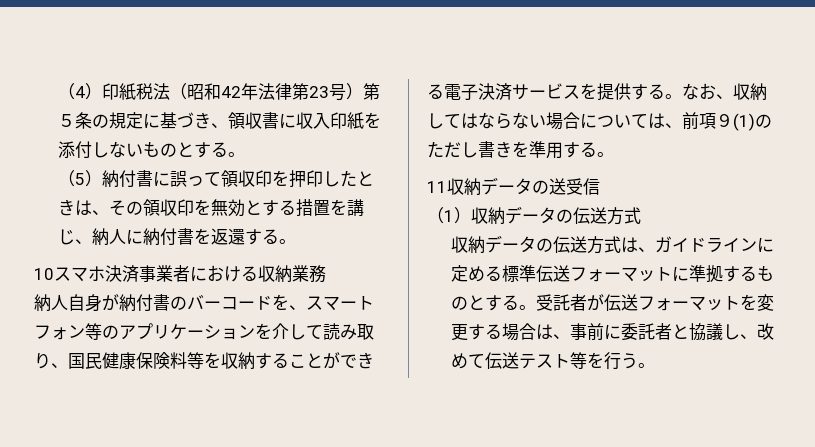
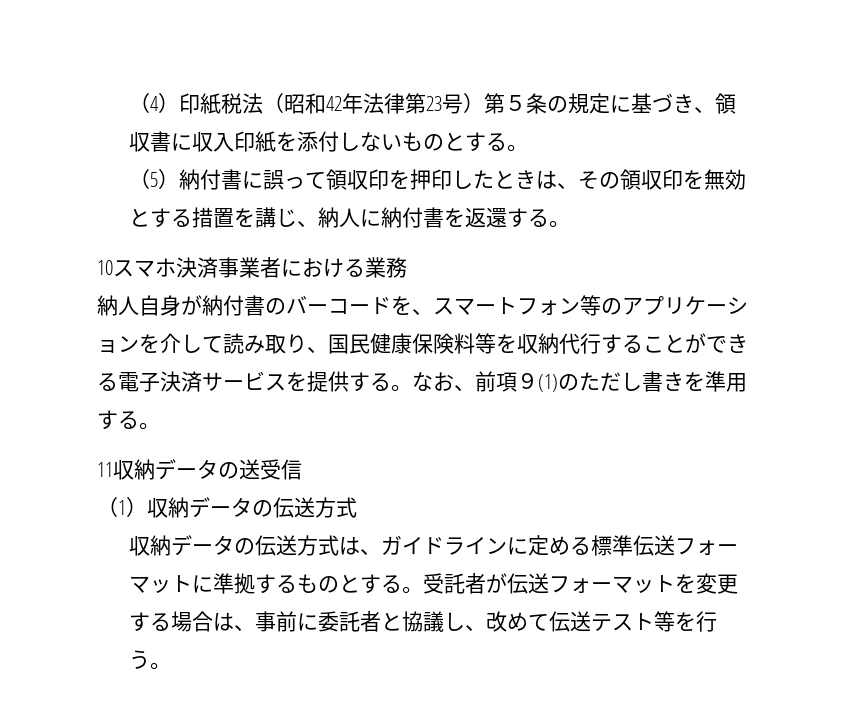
- 10スマホ決済事業者における収納業務
+ 10スマホ決済事業者における業務
- 納人自身が納付書のバーコードを、スマートフォン等のアプリケーションを介して読み取り、国民健康保険料等を収納することができる電子決済サービスを提供する。
+ 納人自身が納付書のバーコードを、スマートフォン等のアプリケーションを介して読み取り、国民健康保険料等を収納代行することができる電子決済サービスを提供する。
- なお、収納してはならない場合については、前項９(1)のただし書きを準用する。
+ なお、前項９(1)のただし書きを準用する。

